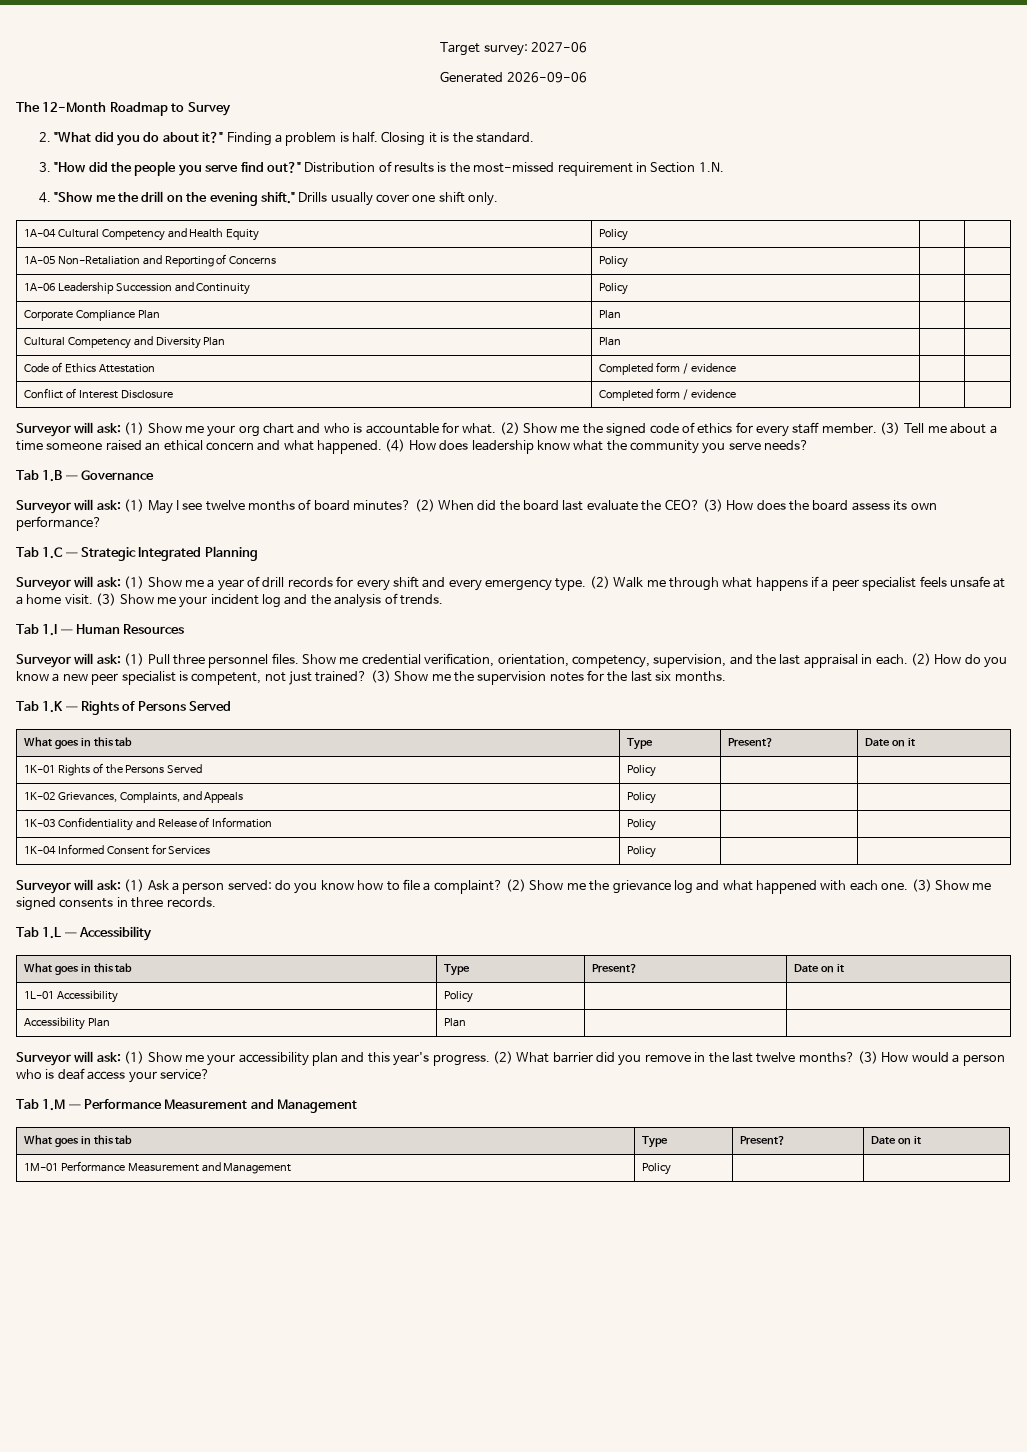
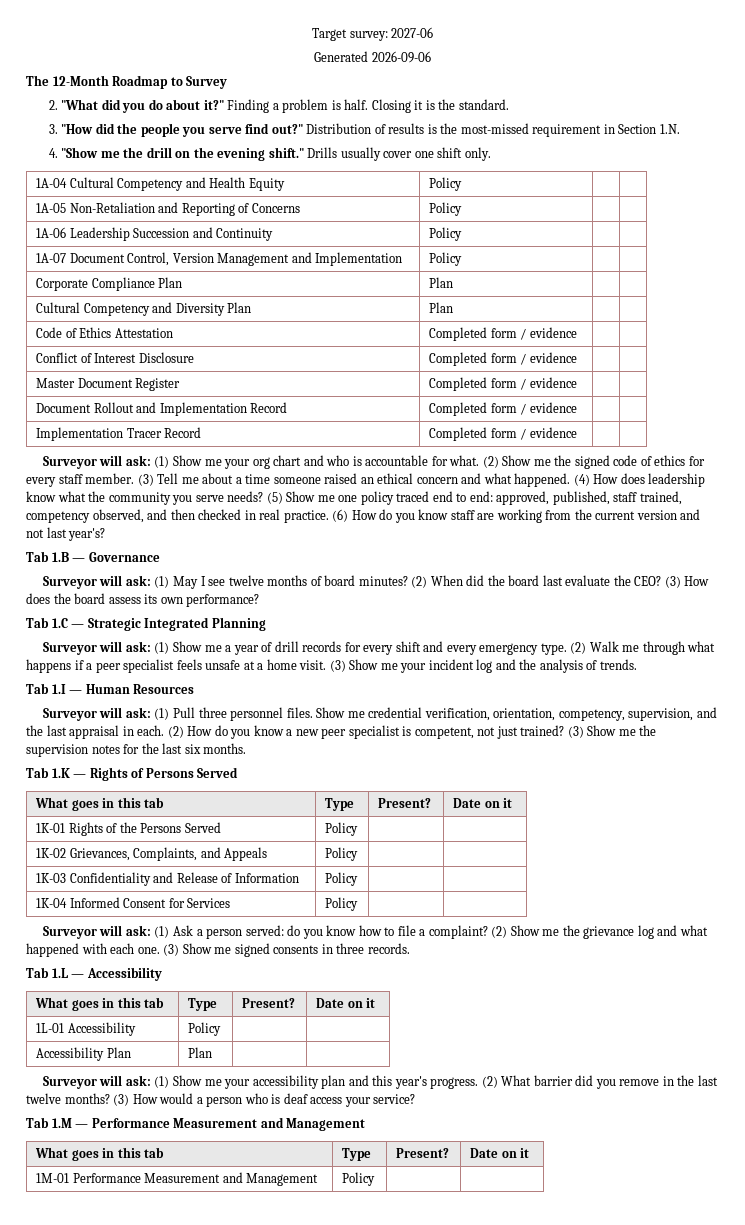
+ 1A-07 Document Control, Version Management and Implementation | Policy | |
+ Master Document Register | Completed form / evidence | |
+ Document Rollout and Implementation Record | Completed form / evidence | |
+ Implementation Tracer Record | Completed form / evidence | |
+ (5) Show me one policy traced end to end: approved, published, staff trained, competency observed, and then checked in real practice. (6) How do you know staff are working from the current version and not last year's?

